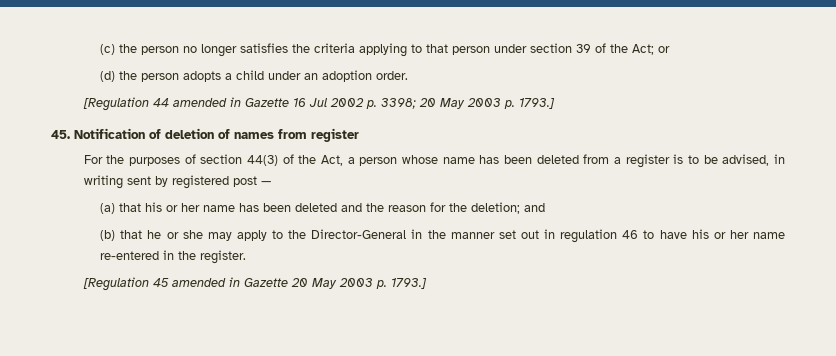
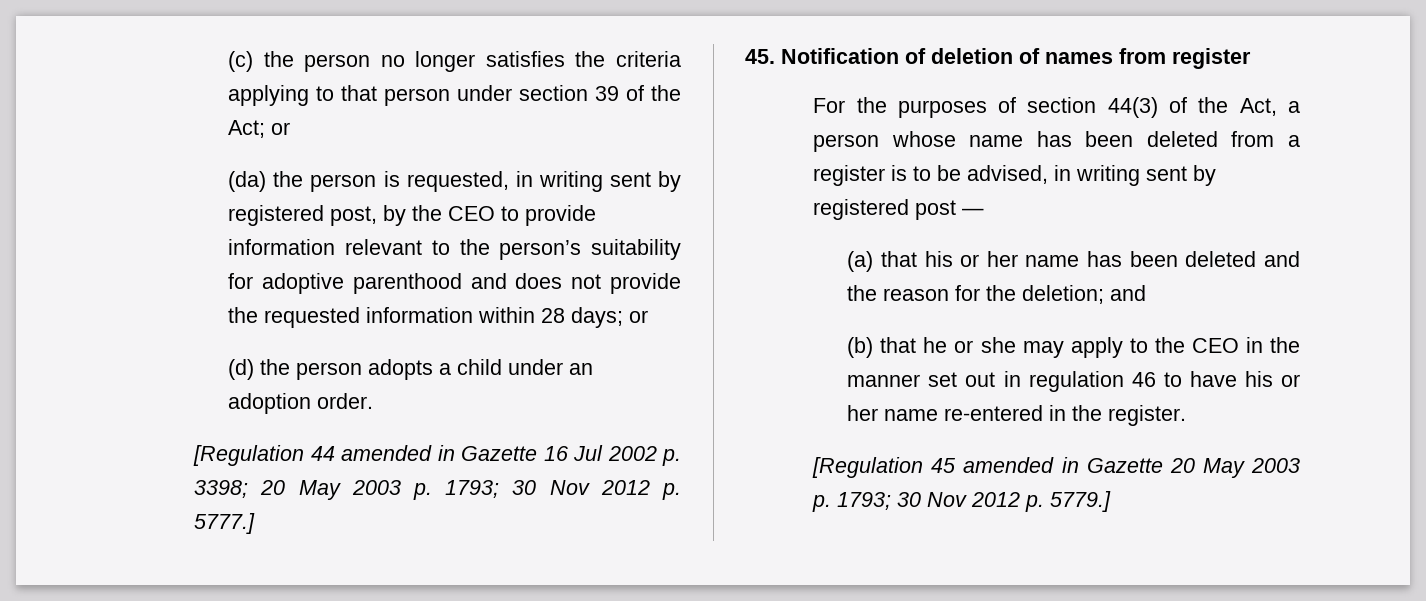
+ (da) the person is requested, in writing sent by registered post, by the CEO to provide information relevant to the person’s suitability for adoptive parenthood and does not provide the requested information within 28 days; or
- [Regulation 44 amended in Gazette 16 Jul 2002 p. 3398; 20 May 2003 p. 1793.]
+ [Regulation 44 amended in Gazette 16 Jul 2002 p. 3398; 20 May 2003 p. 1793; 30 Nov 2012 p. 5777.]
- (b) that he or she may apply to the Director-General in the manner set out in regulation 46 to have his or her name re-entered in the register.
+ (b) that he or she may apply to the CEO in the manner set out in regulation 46 to have his or her name re-entered in the register.
- [Regulation 45 amended in Gazette 20 May 2003 p. 1793.]
+ [Regulation 45 amended in Gazette 20 May 2003 p. 1793; 30 Nov 2012 p. 5779.]

